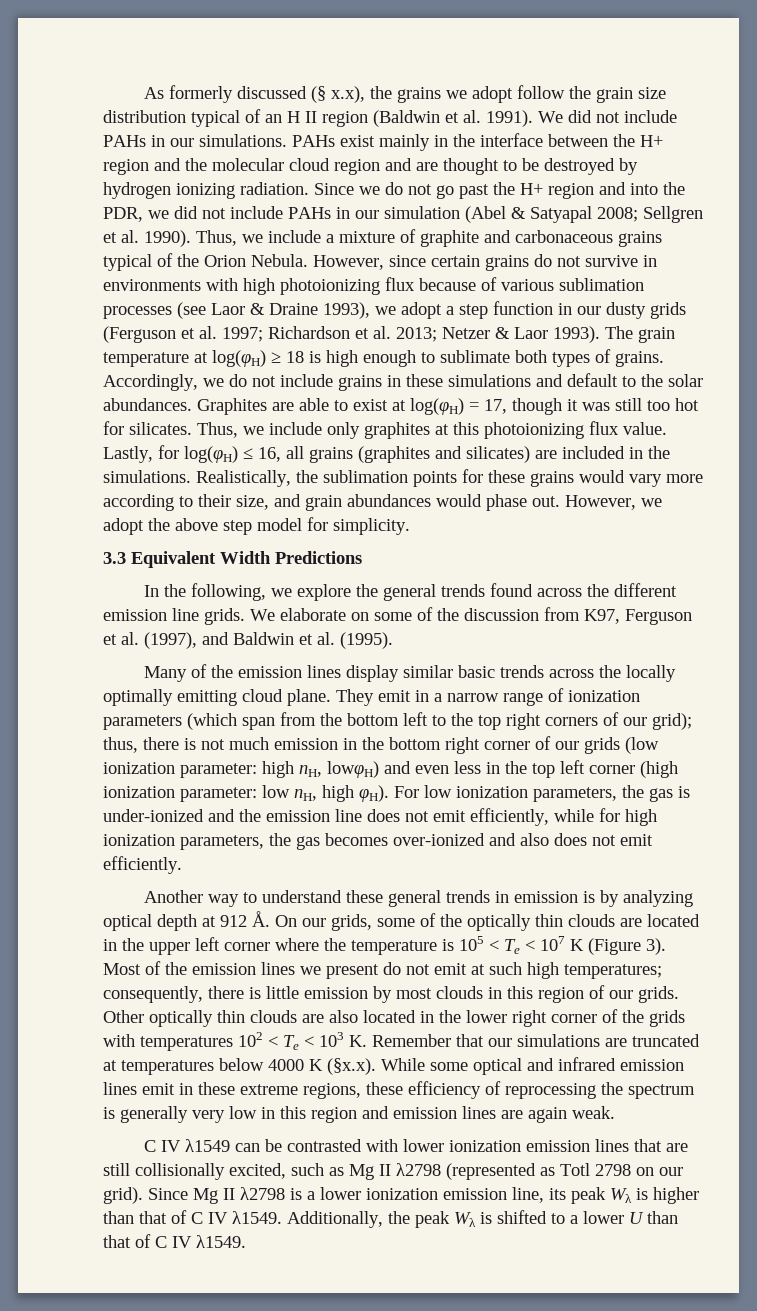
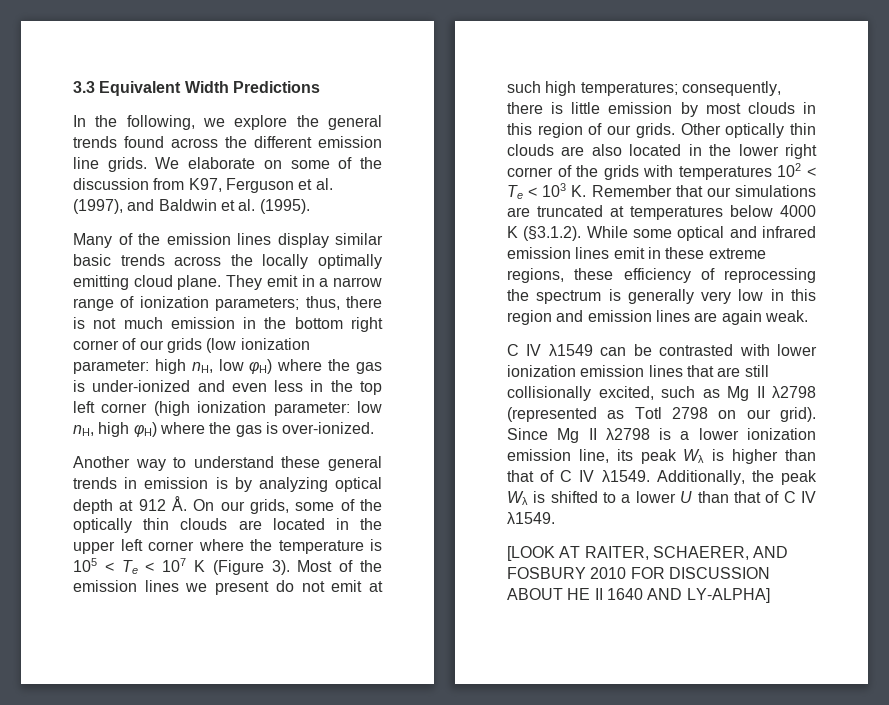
- As formerly discussed (§ x.x), the grains we adopt follow the grain size distribution typical of an H II region (Baldwin et al. 1991). We did not include PAHs in our simulations. PAHs exist mainly in the interface between the H+ region and the molecular cloud region and are thought to be destroyed by hydrogen ionizing radiation. Since we do not go past the H+ region and into the PDR, we did not include PAHs in our simulation (Abel & Satyapal 2008; Sellgren et al. 1990). Thus, we include a mixture of graphite and carbonaceous grains typical of the Orion Nebula. However, since certain grains do not survive in environments with high photoionizing flux because of various sublimation processes (see Laor & Draine 1993), we adopt a step function in our dusty grids (Ferguson et al. 1997; Richardson et al. 2013; Netzer & Laor 1993). The grain temperature at log(φH) ≥ 18 is high enough to sublimate both types of grains. Accordingly, we do not include grains in these simulations and default to the solar abundances. Graphites are able to exist at log(φH) = 17, though it was still too hot for silicates. Thus, we include only graphites at this photoionizing flux value. Lastly, for log(φH) ≤ 16, all grains (graphites and silicates) are included in the simulations. Realistically, the sublimation points for these grains would vary more according to their size, and grain abundances would phase out. However, we adopt the above step model for simplicity.
- They emit in a narrow range of ionization parameters (which span from the bottom left to the top right corners of our grid); thus, there is not much emission in the bottom right corner of our grids (low ionization parameter: high nH, lowφH) and even less in the top left corner (high ionization parameter: low nH, high φH). For low ionization parameters, the gas is under-ionized and the emission line does not emit efficiently, while for high ionization parameters, the gas becomes over-ionized and also does not emit efficiently.
+ They emit in a narrow range of ionization parameters; thus, there is not much emission in the bottom right corner of our grids (low ionization parameter: high nH, low φH) where the gas is under-ionized and even less in the top left corner (high ionization parameter: low nH, high φH) where the gas is over-ionized.
- Other optically thin clouds are also located in the lower right corner of the grids with temperatures 102 < Te < 103 K. Remember that our simulations are truncated at temperatures below 4000 K (§x.x). While some optical and infrared emission lines emit in these extreme regions, these efficiency of reprocessing the spectrum is generally very low in this region and emission lines are again weak.
+ Other optically thin clouds are also located in the lower right corner of the grids with temperatures 102 < Te < 103 K. Remember that our simulations are truncated at temperatures below 4000 K (§3.1.2). While some optical and infrared emission lines emit in these extreme regions, these efficiency of reprocessing the spectrum is generally very low in this region and emission lines are again weak.
+ [LOOK AT RAITER, SCHAERER, AND FOSBURY 2010 FOR DISCUSSION ABOUT HE II 1640 AND LY-ALPHA]

